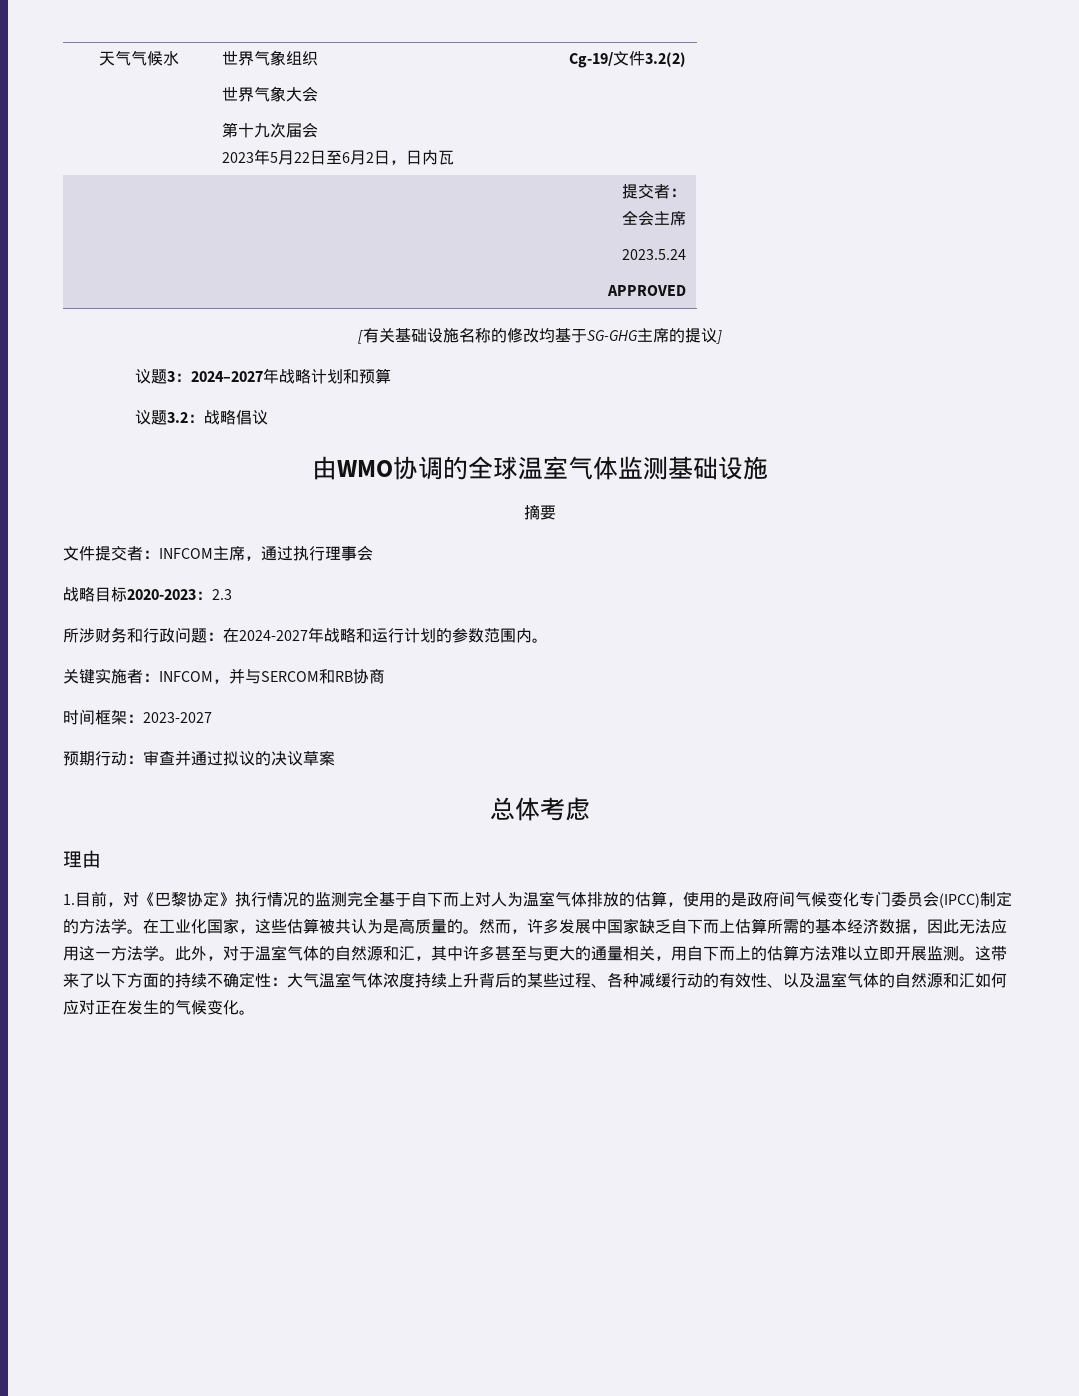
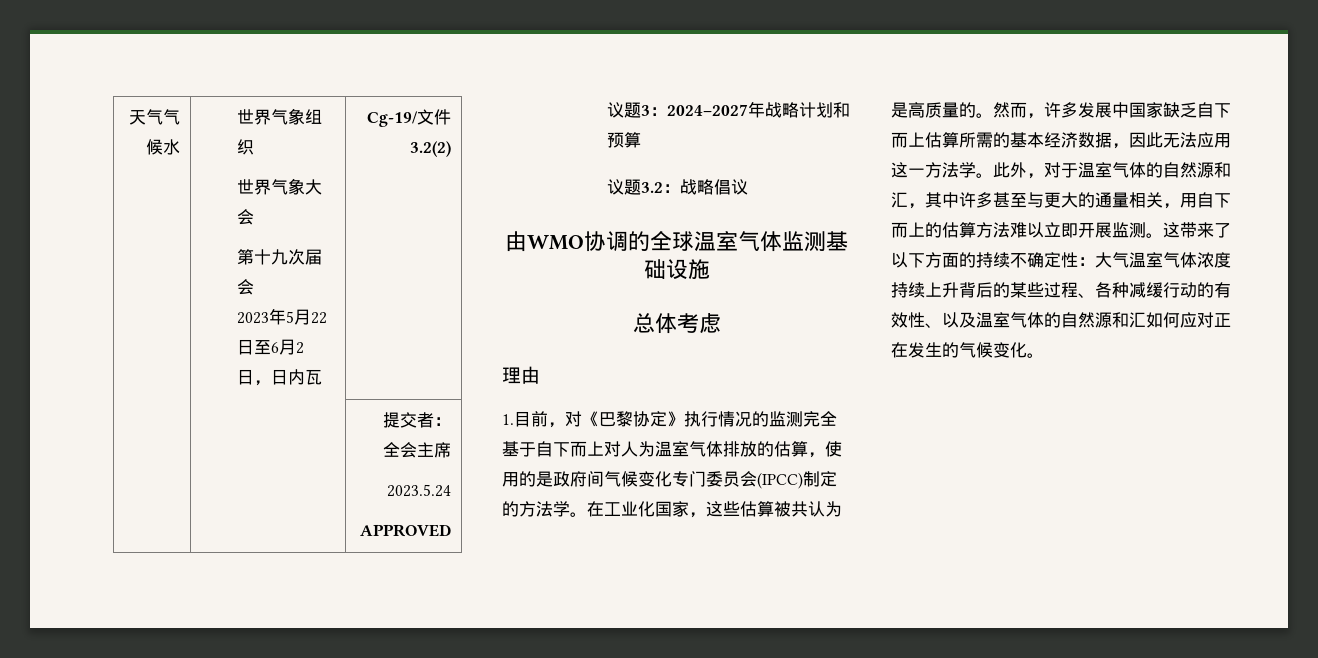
- [有关基础设施名称的修改均基于SG-GHG主席的提议]
- 摘要
- 文件提交者：INFCOM主席，通过执行理事会
- 战略目标2020-2023：2.3
- 所涉财务和行政问题：在2024-2027年战略和运行计划的参数范围内。
- 关键实施者：INFCOM，并与SERCOM和RB协商
- 时间框架：2023-2027
- 预期行动：审查并通过拟议的决议草案

